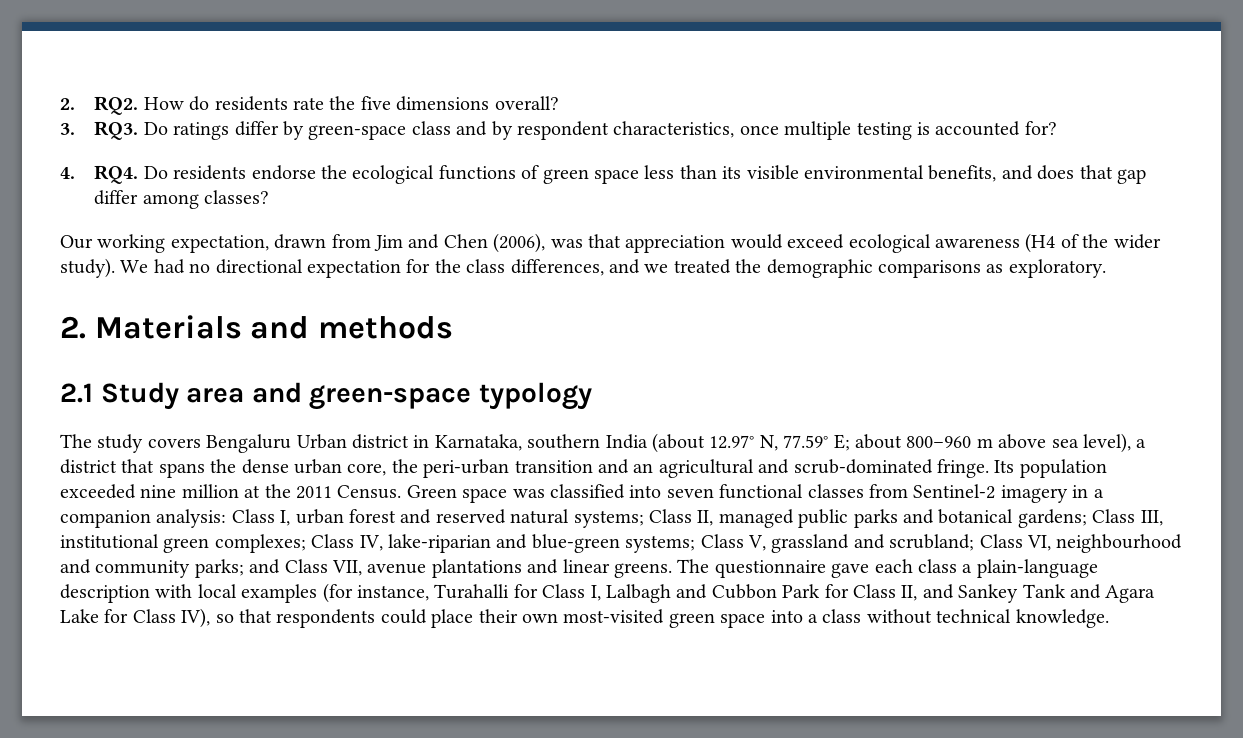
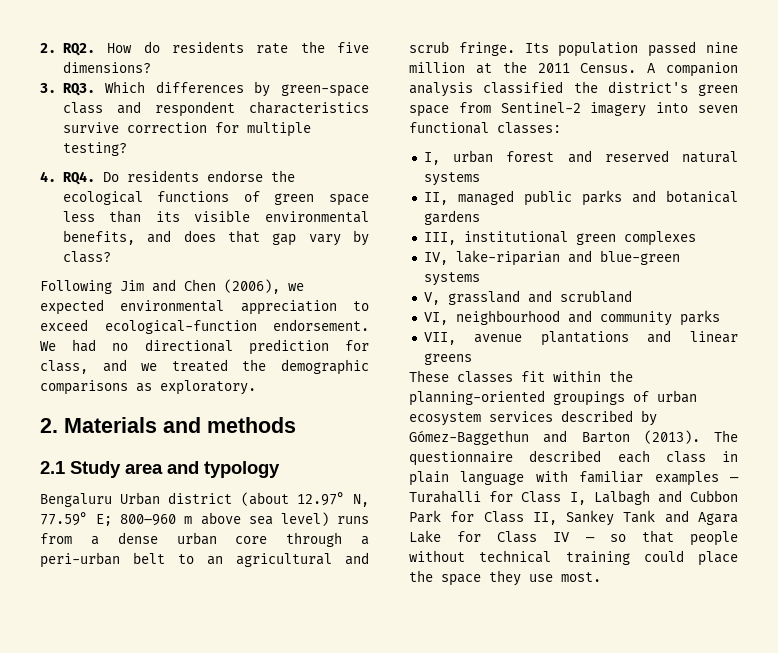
- 2. RQ2. How do residents rate the five dimensions overall?
+ 2. RQ2. How do residents rate the five dimensions?
- 3. RQ3. Do ratings differ by green-space class and by respondent characteristics, once multiple testing is accounted for?
+ 3. RQ3. Which differences by green-space class and respondent characteristics survive correction for multiple testing?
- 4. RQ4. Do residents endorse the ecological functions of green space less than its visible environmental benefits, and does that gap differ among classes?
- Our working expectation, drawn from Jim and Chen (2006), was that appreciation would exceed ecological awareness (H4 of the wider study). We had no directional expectation for the class differences, and we treated the demographic comparisons as exploratory.
+ 4. RQ4. Do residents endorse the ecological functions of green space less than its visible environmental benefits, and does that gap vary by class?
+ Following Jim and Chen (2006), we expected environmental appreciation to exceed ecological-function endorsement. We had no directional prediction for class, and we treated the demographic comparisons as exploratory.
- 2.1 Study area and green-space typology
+ 2.1 Study area and typology
- The study covers Bengaluru Urban district in Karnataka, southern India (about 12.97° N, 77.59° E; about 800–960 m above sea level), a district that spans the dense urban core, the peri-urban transition and an agricultural and scrub-dominated fringe.
+ Bengaluru Urban district (about 12.97° N, 77.59° E; 800–960 m above sea level) runs from a dense urban core through a peri-urban belt to an agricultural and scrub fringe.
- Its population exceeded nine million at the 2011 Census.
+ Its population passed nine million at the 2011 Census.
- Green space was classified into seven functional classes from Sentinel-2 imagery in a companion analysis: Class I, urban forest and reserved natural systems; Class II, managed public parks and botanical gardens; Class III, institutional green complexes; Class IV, lake-riparian and blue-green systems; Class V, grassland and scrubland; Class VI, neighbourhood and community parks; and Class VII, avenue plantations and linear greens.
+ A companion analysis classified the district's green space from Sentinel-2 imagery into seven functional classes:
+ I, urban forest and reserved natural systems
+ II, managed public parks and botanical gardens
+ III, institutional green complexes
+ IV, lake-riparian and blue-green systems
+ V, grassland and scrubland
+ VI, neighbourhood and community parks
+ VII, avenue plantations and linear greens
+ These classes fit within the planning-oriented groupings of urban ecosystem services described by Gómez-Baggethun and Barton (2013).
- The questionnaire gave each class a plain-language description with local examples (for instance, Turahalli for Class I, Lalbagh and Cubbon Park for Class II, and Sankey Tank and Agara Lake for Class IV), so that respondents could place their own most-visited green space into a class without technical knowledge.
+ The questionnaire described each class in plain language with familiar examples — Turahalli for Class I, Lalbagh and Cubbon Park for Class II, Sankey Tank and Agara Lake for Class IV — so that people without technical training could place the space they use most.

